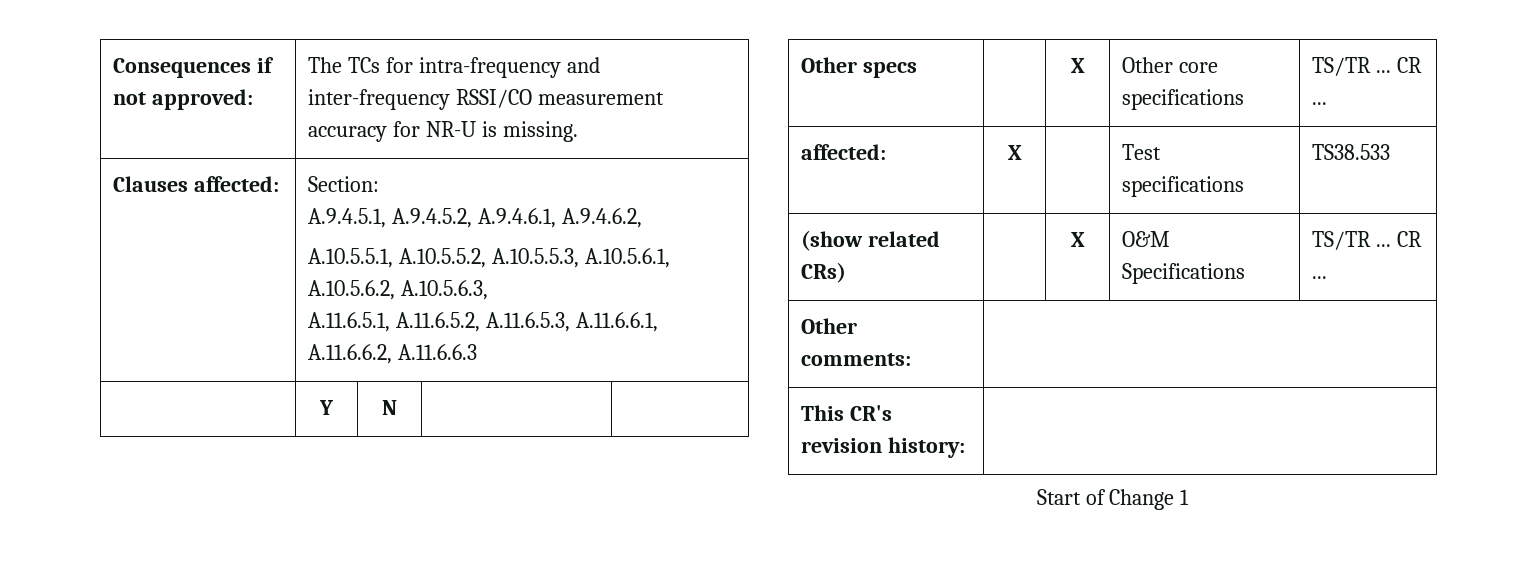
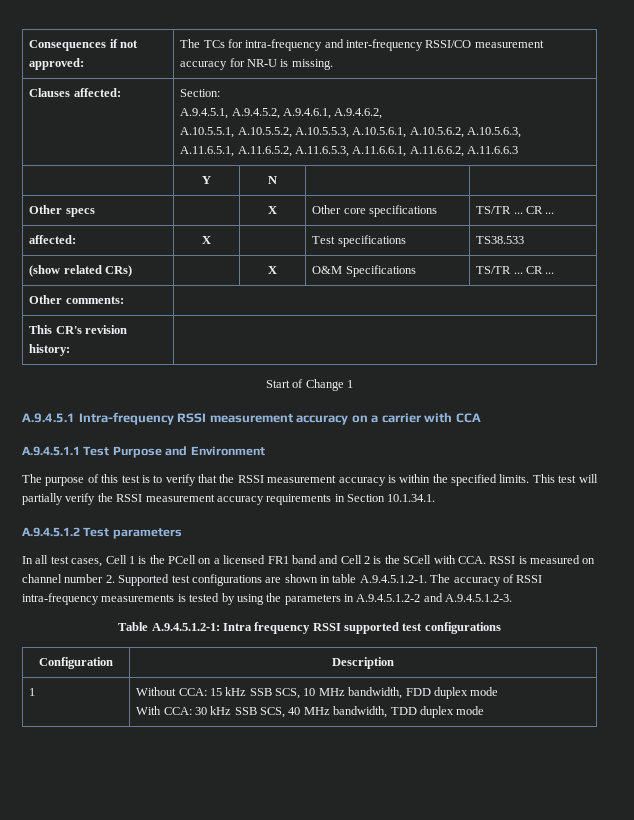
+ A.9.4.5.1 Intra-frequency RSSI measurement accuracy on a carrier with CCA
+ A.9.4.5.1.1 Test Purpose and Environment
+ The purpose of this test is to verify that the RSSI measurement accuracy is within the specified limits. This test will partially verify the RSSI measurement accuracy requirements in Section 10.1.34.1.
+ A.9.4.5.1.2 Test parameters
+ In all test cases, Cell 1 is the PCell on a licensed FR1 band and Cell 2 is the SCell with CCA. RSSI is measured on channel number 2. Supported test configurations are shown in table A.9.4.5.1.2-1. The accuracy of RSSI intra-frequency measurements is tested by using the parameters in A.9.4.5.1.2-2 and A.9.4.5.1.2-3.
+ Table A.9.4.5.1.2-1: Intra frequency RSSI supported test configurations
+ Configuration | Description
+ 1 | Without CCA: 15 kHz SSB SCS, 10 MHz bandwidth, FDD duplex mode
+ With CCA: 30 kHz SSB SCS, 40 MHz bandwidth, TDD duplex mode

